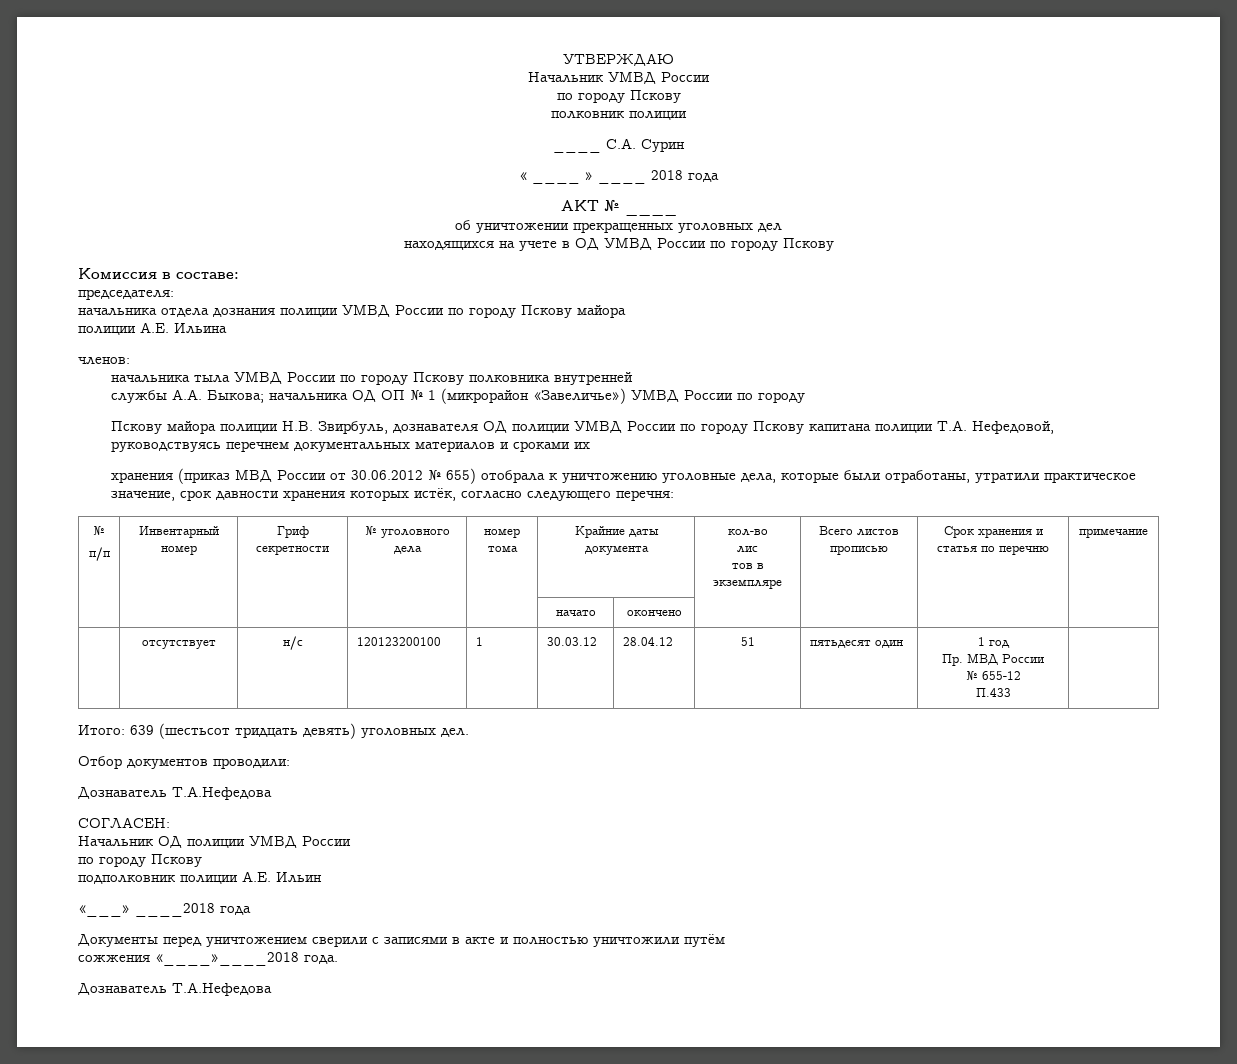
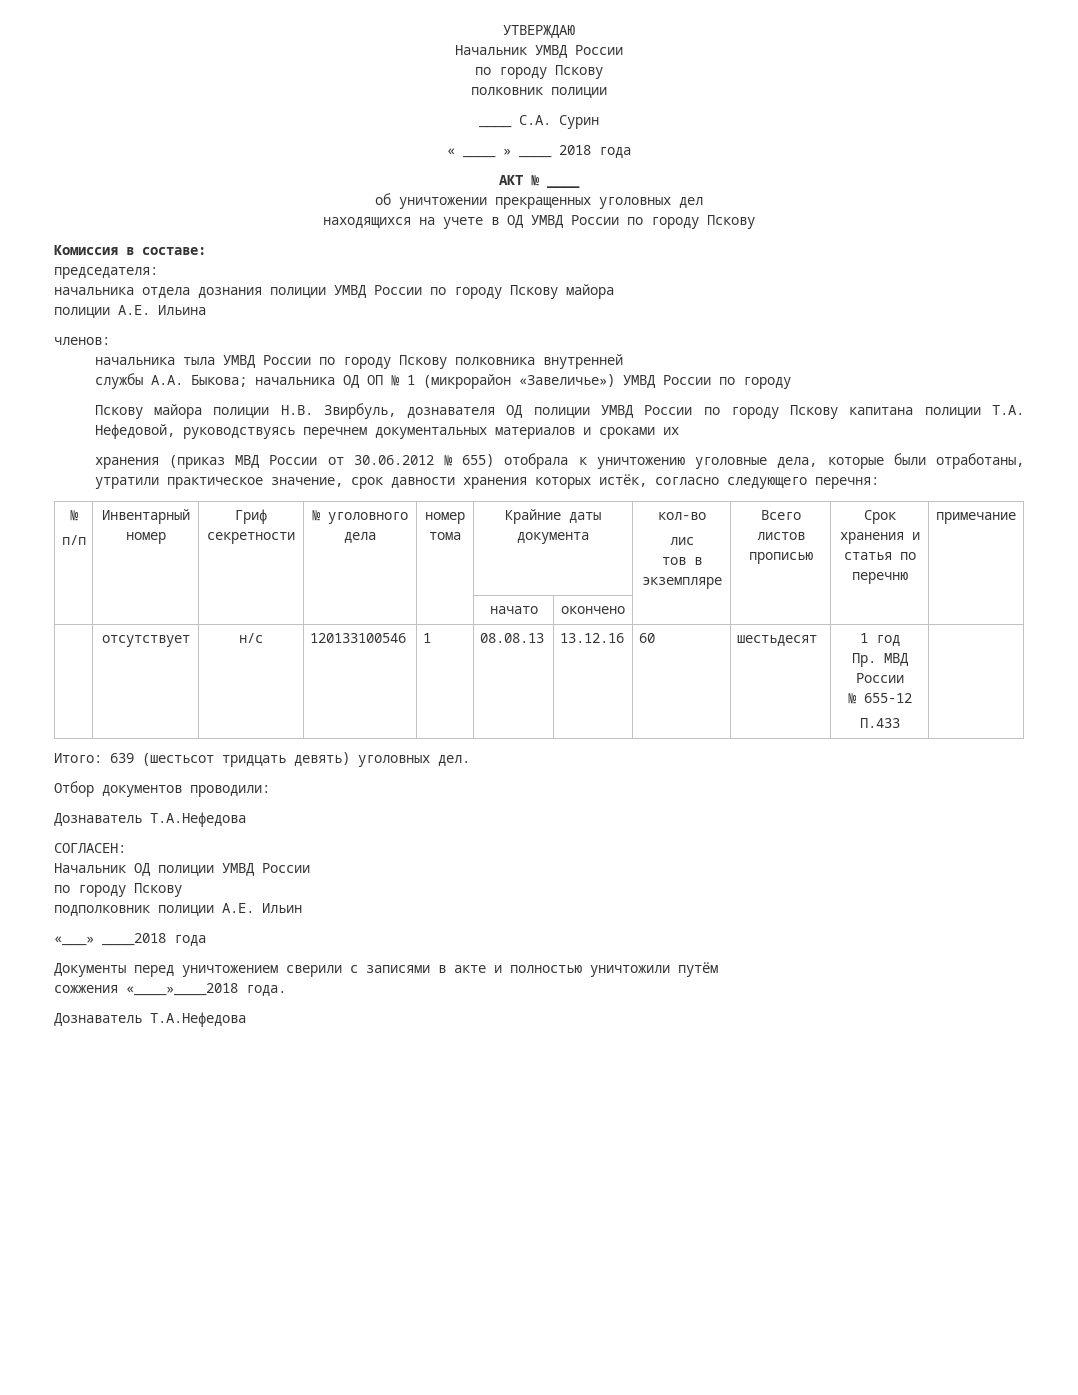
- | отсутствует | н/с | 120123200100 | 1 | 30.03.12 | 28.04.12 | 51 | пятьдесят один | 1 год
+ | отсутствует | н/с | 120133100546 | 1 | 08.08.13 | 13.12.16 | 60 | шестьдесят | 1 год

